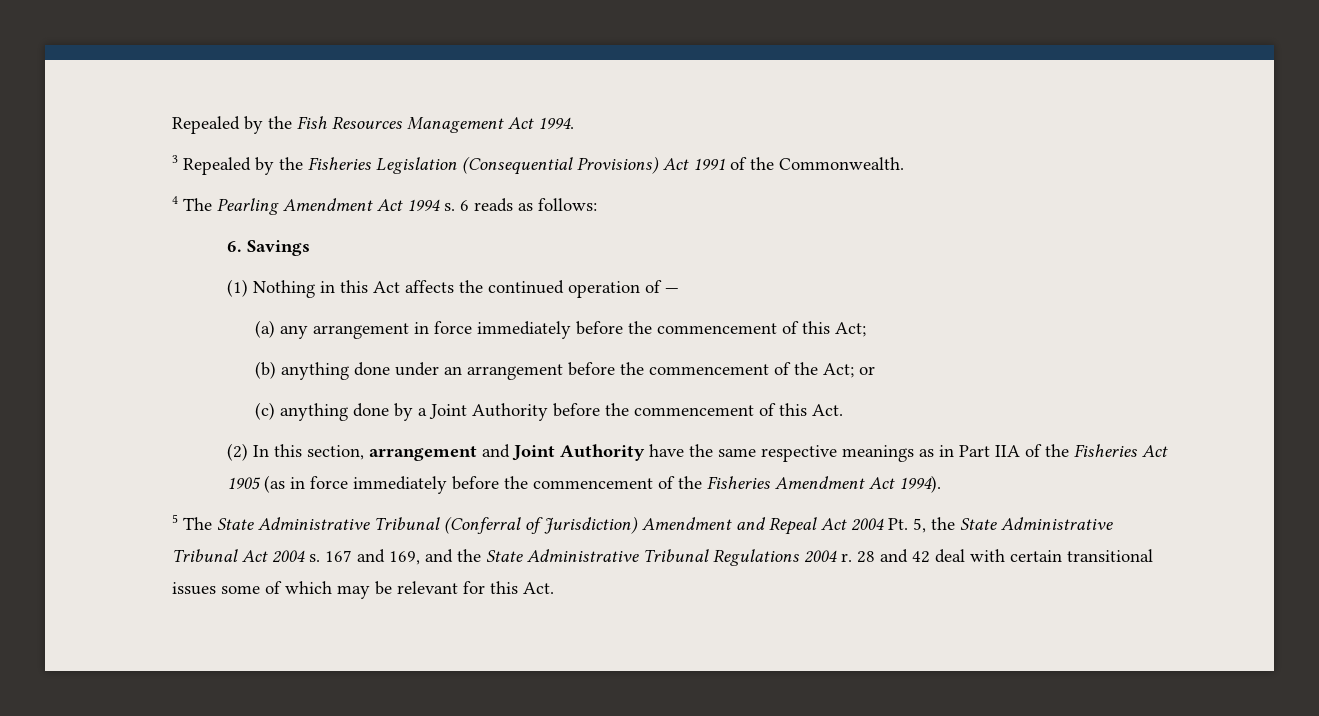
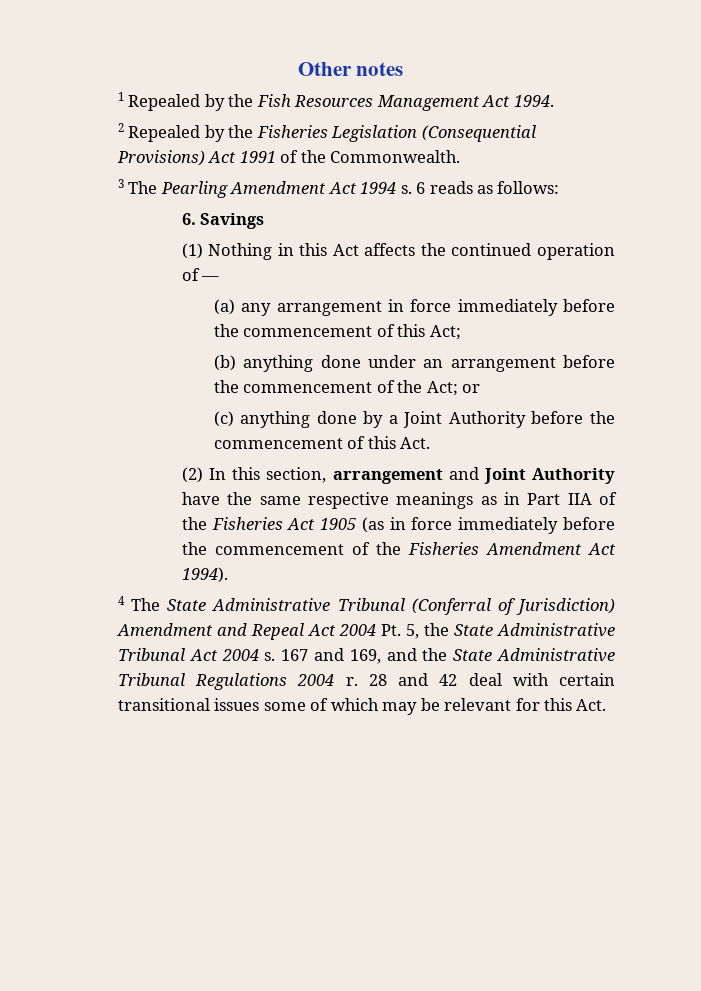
- Repealed by the Fish Resources Management Act 1994.
+ Other notes
+ 1 Repealed by the Fish Resources Management Act 1994.
- 3 Repealed by the Fisheries Legislation (Consequential Provisions) Act 1991 of the Commonwealth.
+ 2 Repealed by the Fisheries Legislation (Consequential Provisions) Act 1991 of the Commonwealth.
- 4 The Pearling Amendment Act 1994 s.
+ 3 The Pearling Amendment Act 1994 s.
- 5 The State Administrative Tribunal (Conferral of Jurisdiction) Amendment and Repeal Act 2004 Pt. 5, the State Administrative Tribunal Act 2004 s.
+ 4 The State Administrative Tribunal (Conferral of Jurisdiction) Amendment and Repeal Act 2004 Pt. 5, the State Administrative Tribunal Act 2004 s.

